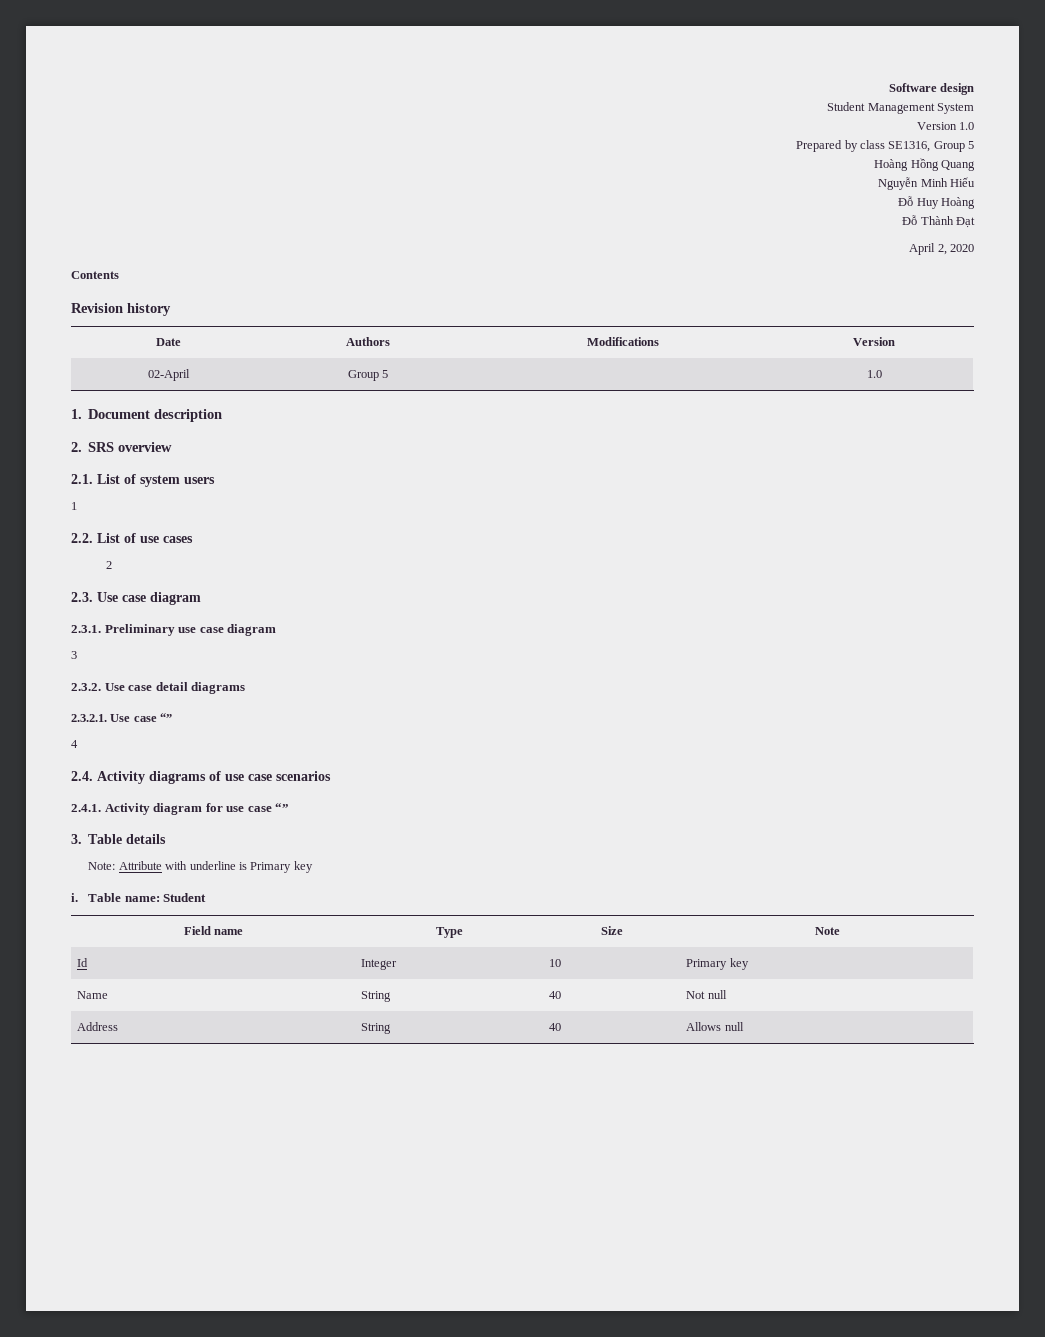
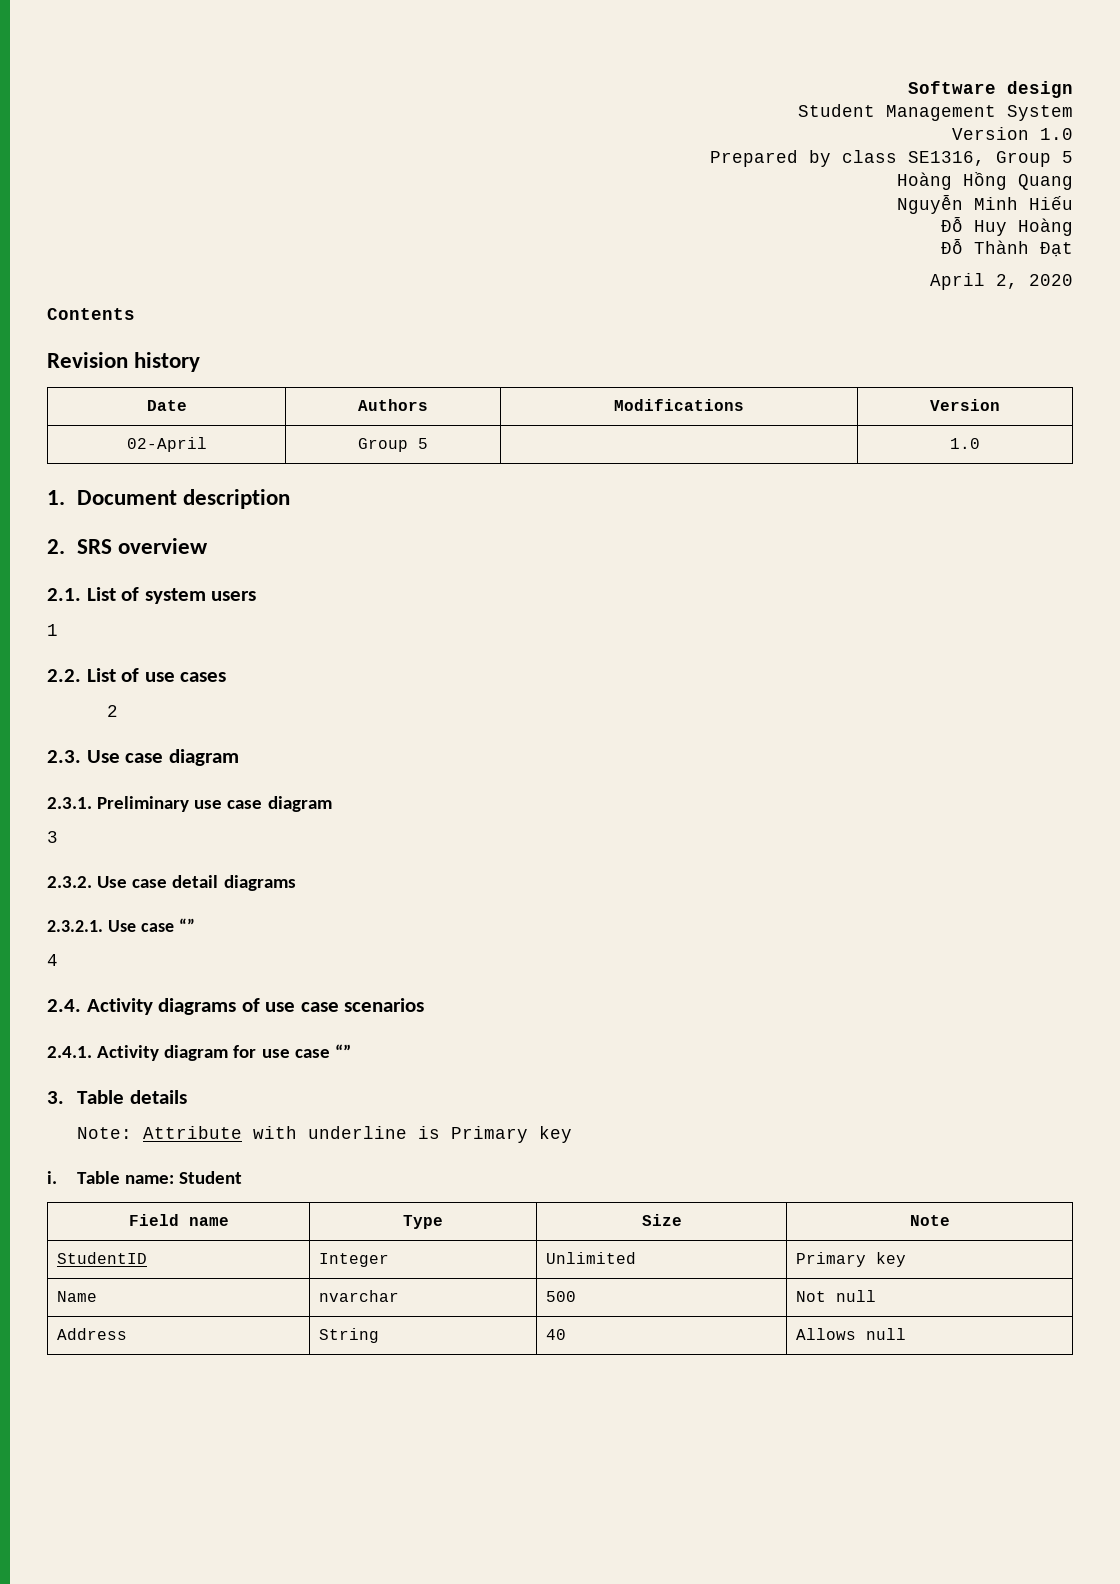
- Id | Integer | 10 | Primary key
+ StudentID | Integer | Unlimited | Primary key
- Name | String | 40 | Not null
+ Name | nvarchar | 500 | Not null

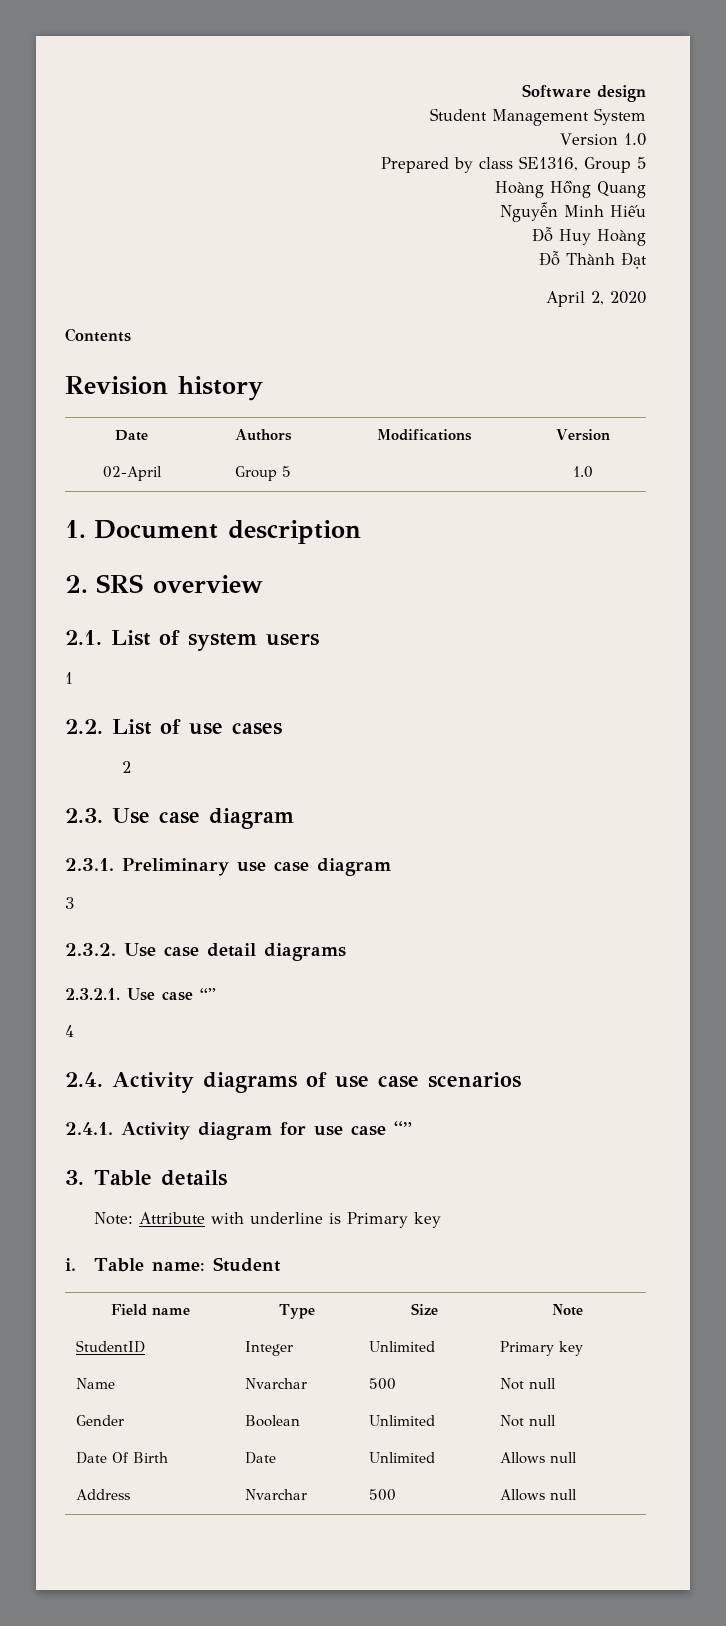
- Name | nvarchar | 500 | Not null
+ Name | Nvarchar | 500 | Not null
- Address | String | 40 | Allows null
+ Gender | Boolean | Unlimited | Not null
+ Date Of Birth | Date | Unlimited | Allows null
+ Address | Nvarchar | 500 | Allows null

